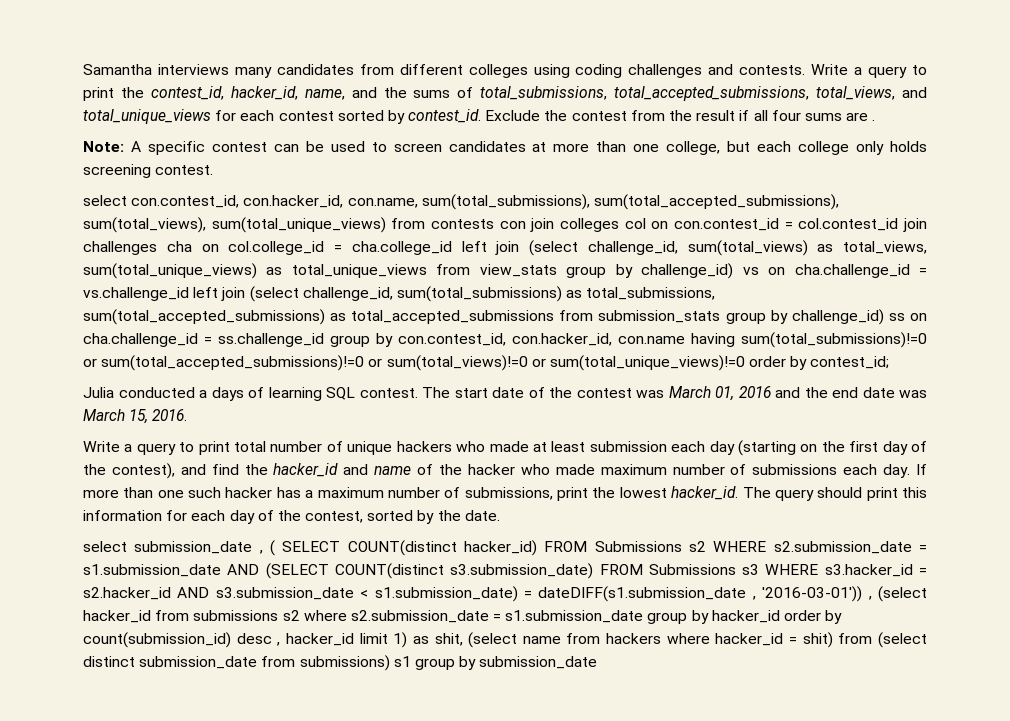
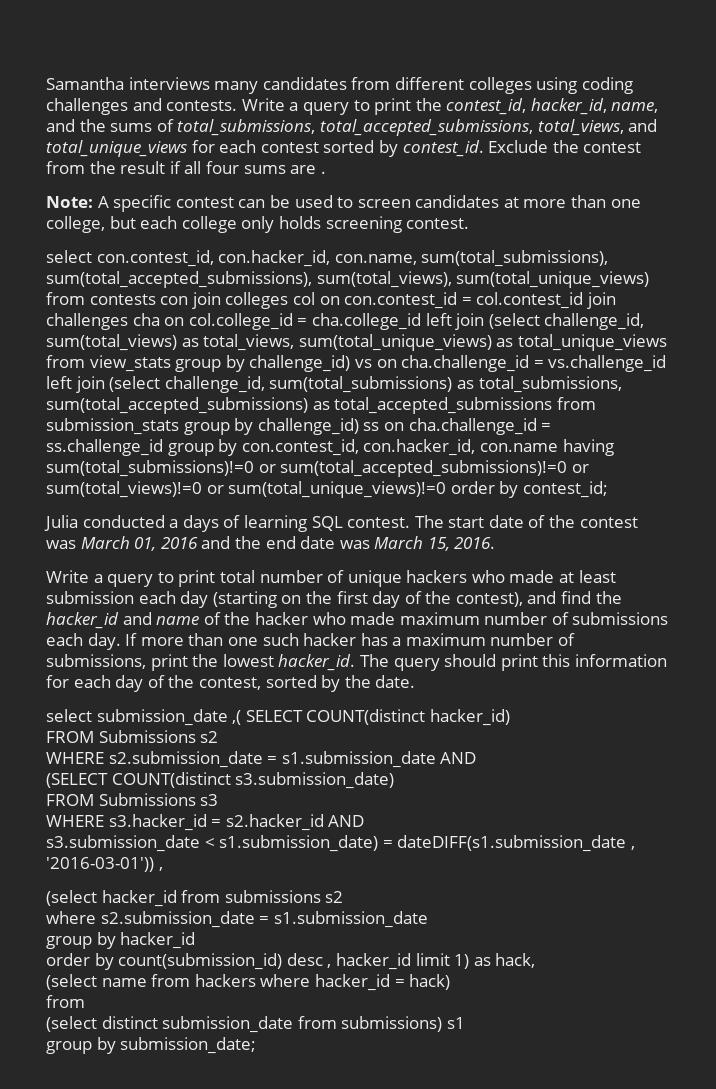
- select submission_date , ( SELECT COUNT(distinct hacker_id) FROM Submissions s2 WHERE s2.submission_date = s1.submission_date AND (SELECT COUNT(distinct s3.submission_date) FROM Submissions s3 WHERE s3.hacker_id = s2.hacker_id AND s3.submission_date < s1.submission_date) = dateDIFF(s1.submission_date , '2016-03-01')) , (select hacker_id from submissions s2 where s2.submission_date = s1.submission_date group by hacker_id order by count(submission_id) desc , hacker_id limit 1) as shit, (select name from hackers where hacker_id = shit) from (select distinct submission_date from submissions) s1 group by submission_date
+ select submission_date ,( SELECT COUNT(distinct hacker_id)
+ FROM Submissions s2
+ WHERE s2.submission_date = s1.submission_date AND
+ (SELECT COUNT(distinct s3.submission_date)
+ FROM Submissions s3
+ WHERE s3.hacker_id = s2.hacker_id AND
+ s3.submission_date < s1.submission_date) = dateDIFF(s1.submission_date , '2016-03-01')) ,
+ (select hacker_id from submissions s2
+ where s2.submission_date = s1.submission_date
+ group by hacker_id
+ order by count(submission_id) desc , hacker_id limit 1) as hack,
+ (select name from hackers where hacker_id = hack)
+ from
+ (select distinct submission_date from submissions) s1
+ group by submission_date;

